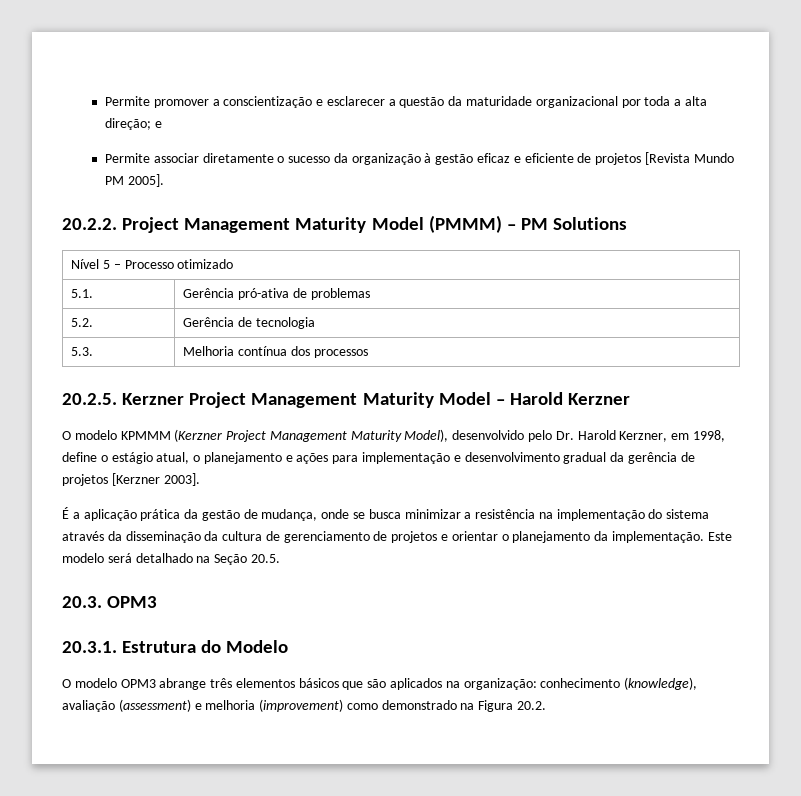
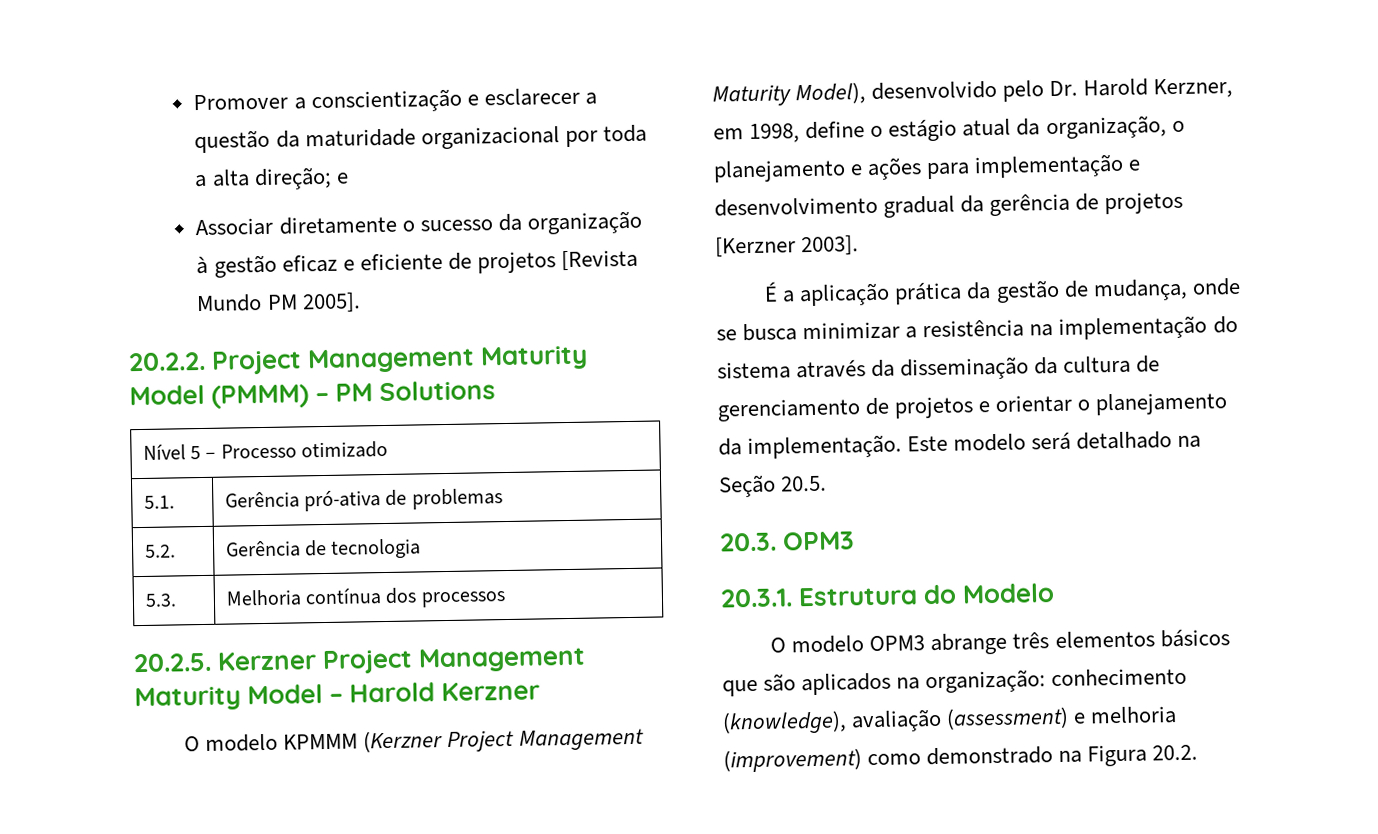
- Permite promover a conscientização e esclarecer a questão da maturidade organizacional por toda a alta direção; e
+ Promover a conscientização e esclarecer a questão da maturidade organizacional por toda a alta direção; e
- Permite associar diretamente o sucesso da organização à gestão eficaz e eficiente de projetos [Revista Mundo PM 2005].
+ Associar diretamente o sucesso da organização à gestão eficaz e eficiente de projetos [Revista Mundo PM 2005].
- O modelo KPMMM (Kerzner Project Management Maturity Model), desenvolvido pelo Dr. Harold Kerzner, em 1998, define o estágio atual, o planejamento e ações para implementação e desenvolvimento gradual da gerência de projetos [Kerzner 2003].
+ O modelo KPMMM (Kerzner Project Management Maturity Model), desenvolvido pelo Dr. Harold Kerzner, em 1998, define o estágio atual da organização, o planejamento e ações para implementação e desenvolvimento gradual da gerência de projetos [Kerzner 2003].

